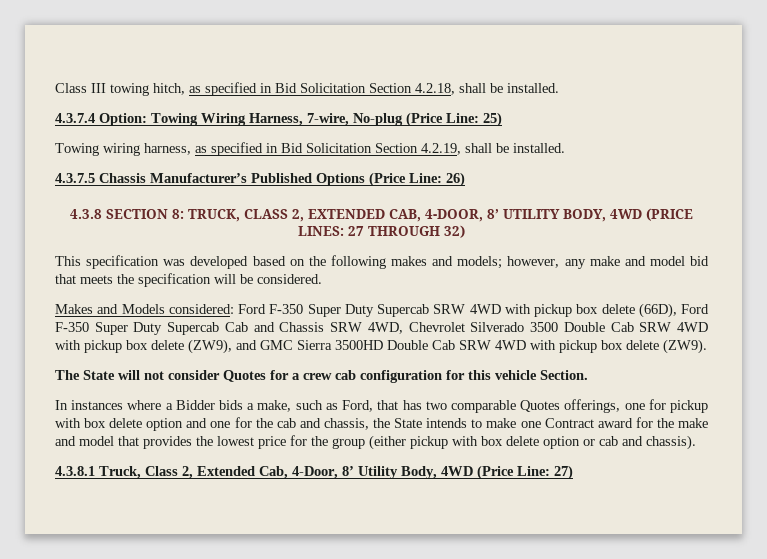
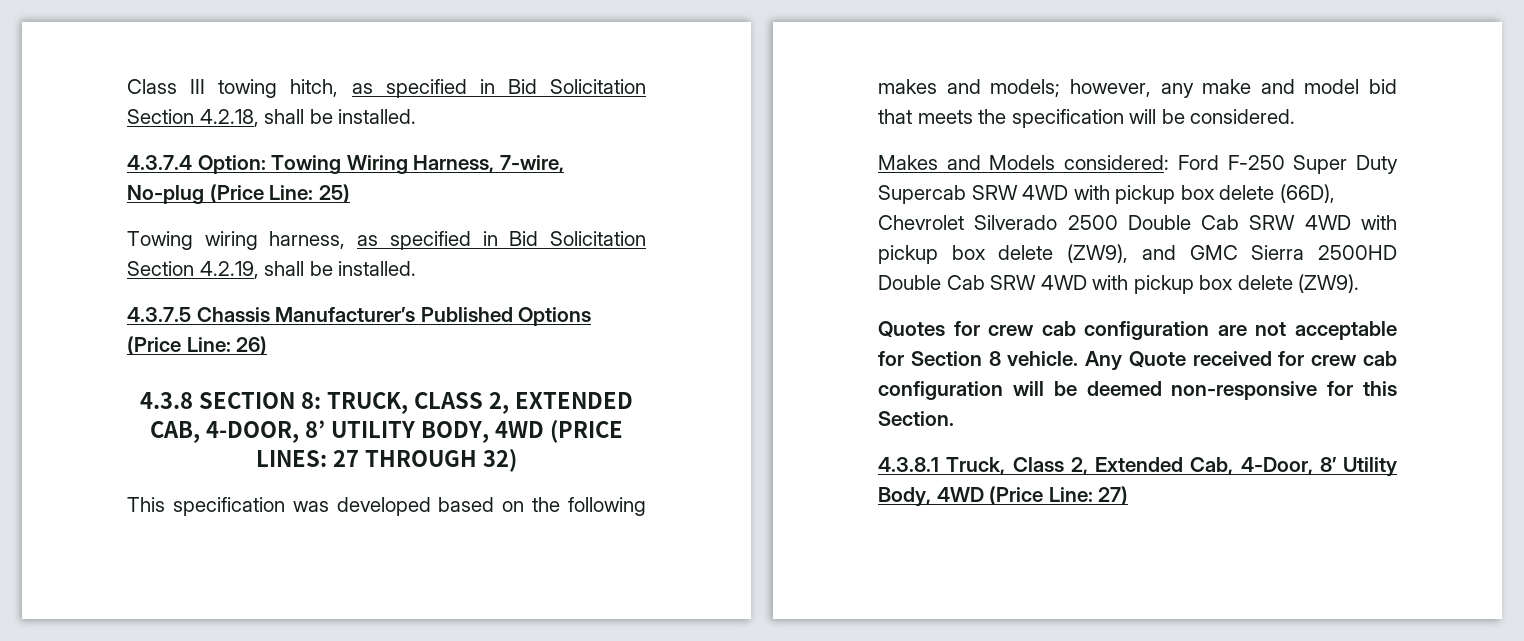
- Makes and Models considered: Ford F-350 Super Duty Supercab SRW 4WD with pickup box delete (66D), Ford F-350 Super Duty Supercab Cab and Chassis SRW 4WD, Chevrolet Silverado 3500 Double Cab SRW 4WD with pickup box delete (ZW9), and GMC Sierra 3500HD Double Cab SRW 4WD with pickup box delete (ZW9).
+ Makes and Models considered: Ford F-250 Super Duty Supercab SRW 4WD with pickup box delete (66D), Chevrolet Silverado 2500 Double Cab SRW 4WD with pickup box delete (ZW9), and GMC Sierra 2500HD Double Cab SRW 4WD with pickup box delete (ZW9).
- The State will not consider Quotes for a crew cab configuration for this vehicle Section.
+ Quotes for crew cab configuration are not acceptable for Section 8 vehicle. Any Quote received for crew cab configuration will be deemed non-responsive for this Section.
- In instances where a Bidder bids a make, such as Ford, that has two comparable Quotes offerings, one for pickup with box delete option and one for the cab and chassis, the State intends to make one Contract award for the make and model that provides the lowest price for the group (either pickup with box delete option or cab and chassis).

